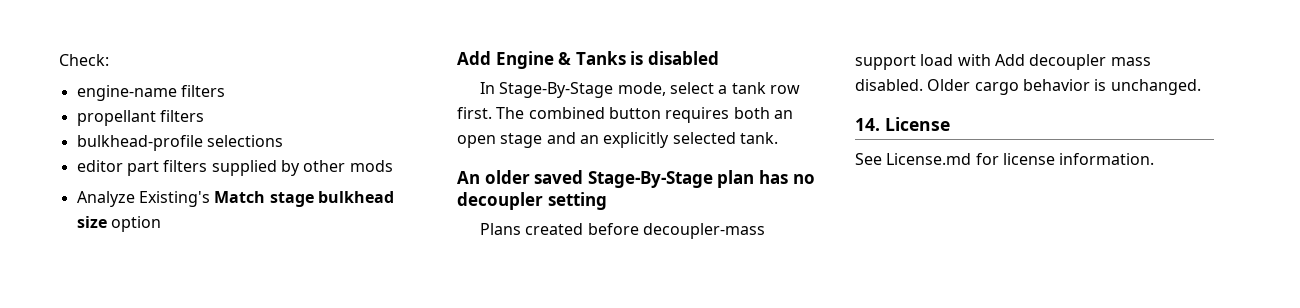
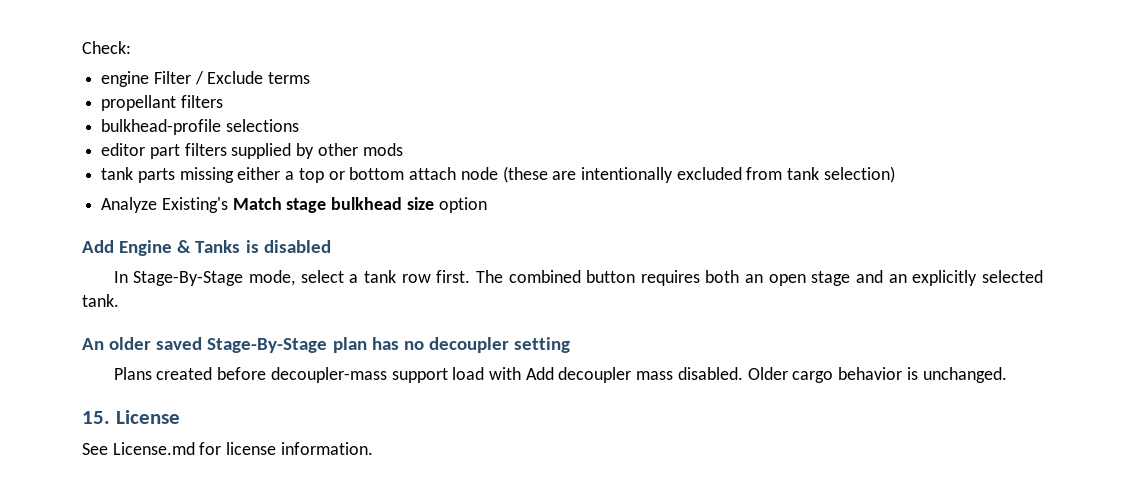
- engine-name filters
+ engine Filter / Exclude terms
+ tank parts missing either a top or bottom attach node (these are intentionally excluded from tank selection)
- 14. License
+ 15. License

